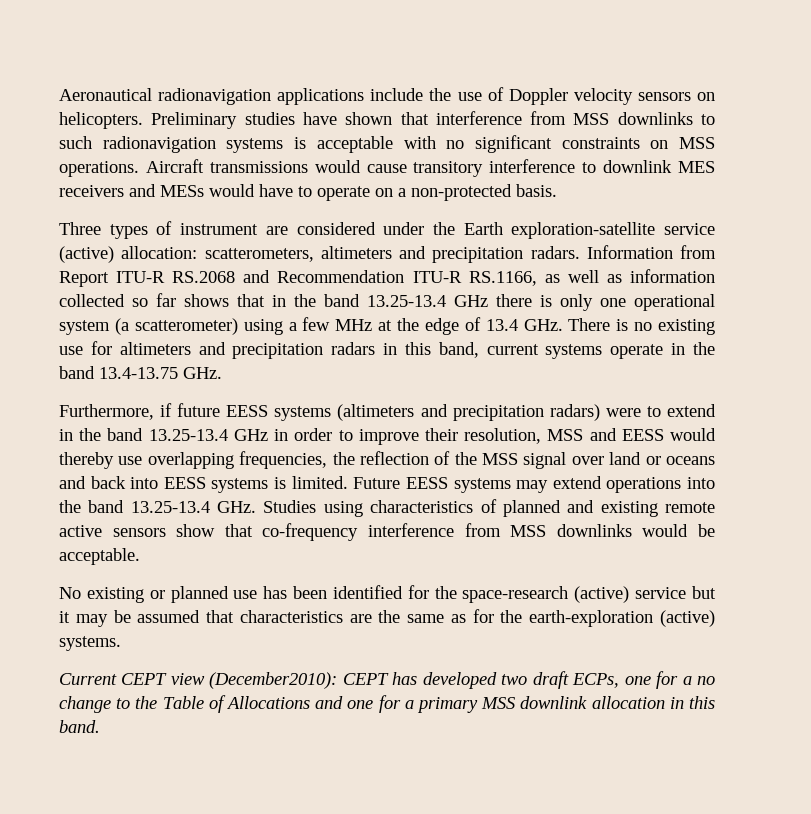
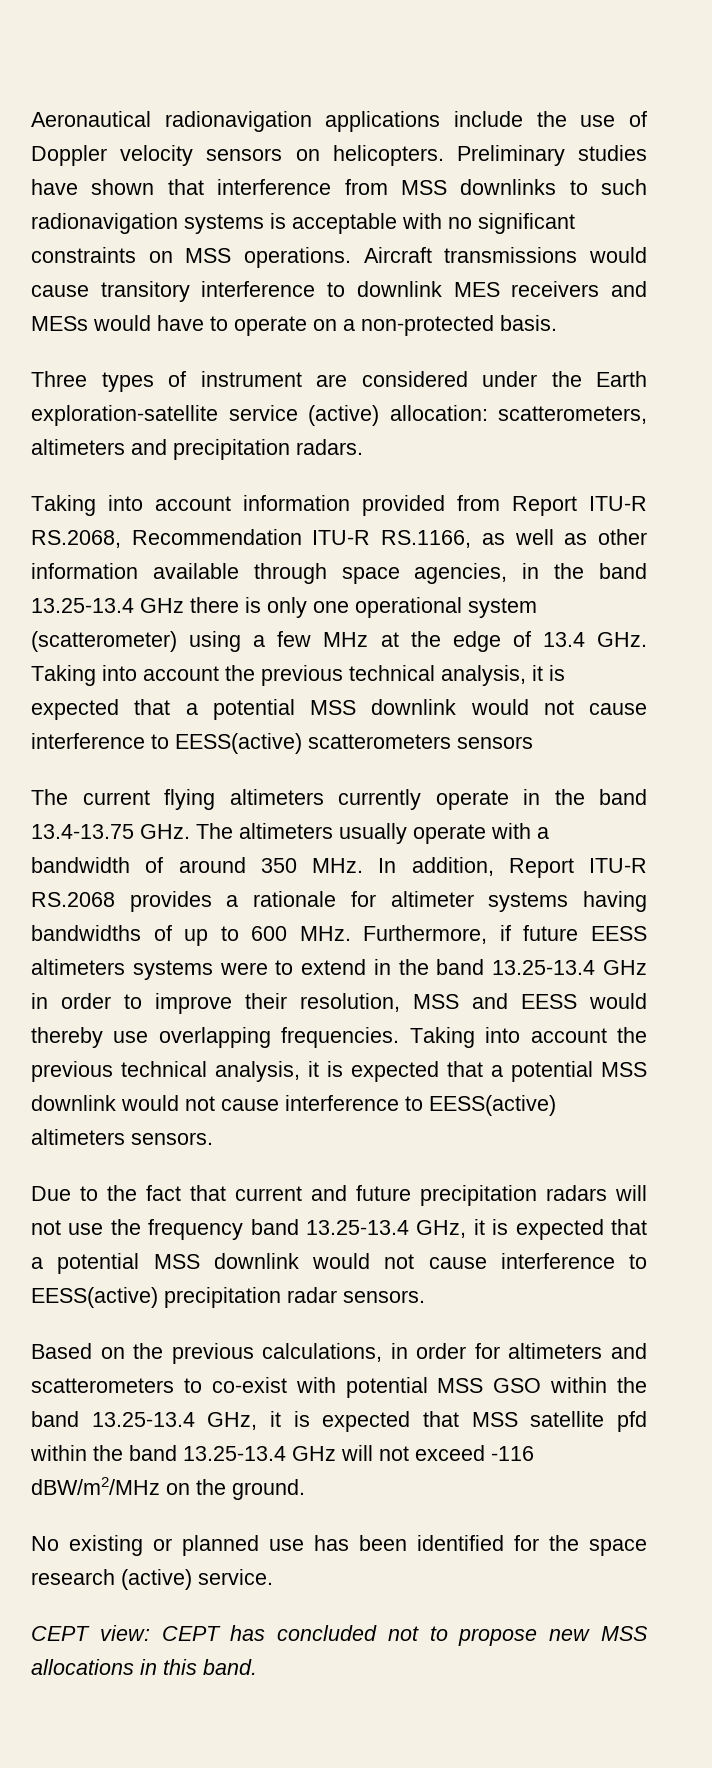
- scatterometers, altimeters and precipitation radars. Information from Report ITU-R RS.2068 and Recommendation ITU-R RS.1166, as well as information collected so far shows that in the band 13.25-13.4 GHz there is only one operational system (a scatterometer) using a few MHz at the edge of 13.4 GHz. There is no existing use for altimeters and precipitation radars in this band, current systems operate in the band 13.4-13.75 GHz.
- Furthermore, if future EESS systems (altimeters and precipitation radars) were to extend in the band 13.25-13.4 GHz in order to improve their resolution, MSS and EESS would thereby use overlapping frequencies, the reflection of the MSS signal over land or oceans and back into EESS systems is limited. Future EESS systems may extend operations into the band 13.25-13.4 GHz. Studies using characteristics of planned and existing remote active sensors show that co-frequency interference from MSS downlinks would be acceptable.
+ scatterometers, altimeters and precipitation radars.
+ Taking into account information provided from Report ITU-R RS.2068, Recommendation ITU-R RS.1166, as well as other information available through space agencies, in the band 13.25-13.4 GHz there is only one operational system (scatterometer) using a few MHz at the edge of 13.4 GHz. Taking into account the previous technical analysis, it is expected that a potential MSS downlink would not cause interference to EESS(active) scatterometers sensors
+ The current flying altimeters currently operate in the band 13.4-13.75 GHz. The altimeters usually operate with a bandwidth of around 350 MHz. In addition, Report ITU-R RS.2068 provides a rationale for altimeter systems having bandwidths of up to 600 MHz. Furthermore, if future EESS altimeters systems were to extend in the band 13.25-13.4 GHz in order to improve their resolution, MSS and EESS would thereby use overlapping frequencies. Taking into account the previous technical analysis, it is expected that a potential MSS downlink would not cause interference to EESS(active) altimeters sensors.
+ Due to the fact that current and future precipitation radars will not use the frequency band 13.25-13.4 GHz, it is expected that a potential MSS downlink would not cause interference to EESS(active) precipitation radar sensors.
+ Based on the previous calculations, in order for altimeters and scatterometers to co-exist with potential MSS GSO within the band 13.25-13.4 GHz, it is expected that MSS satellite pfd within the band 13.25-13.4 GHz will not exceed -116 dBW/m2/MHz on the ground.
- No existing or planned use has been identified for the space-research (active) service but it may be assumed that characteristics are the same as for the earth-exploration (active) systems.
- Current CEPT view (December2010): CEPT has developed two draft ECPs, one for a no change to the Table of Allocations and one for a primary MSS downlink allocation in this band.
+ No existing or planned use has been identified for the space research (active) service.
+ CEPT view: CEPT has concluded not to propose new MSS allocations in this band.

